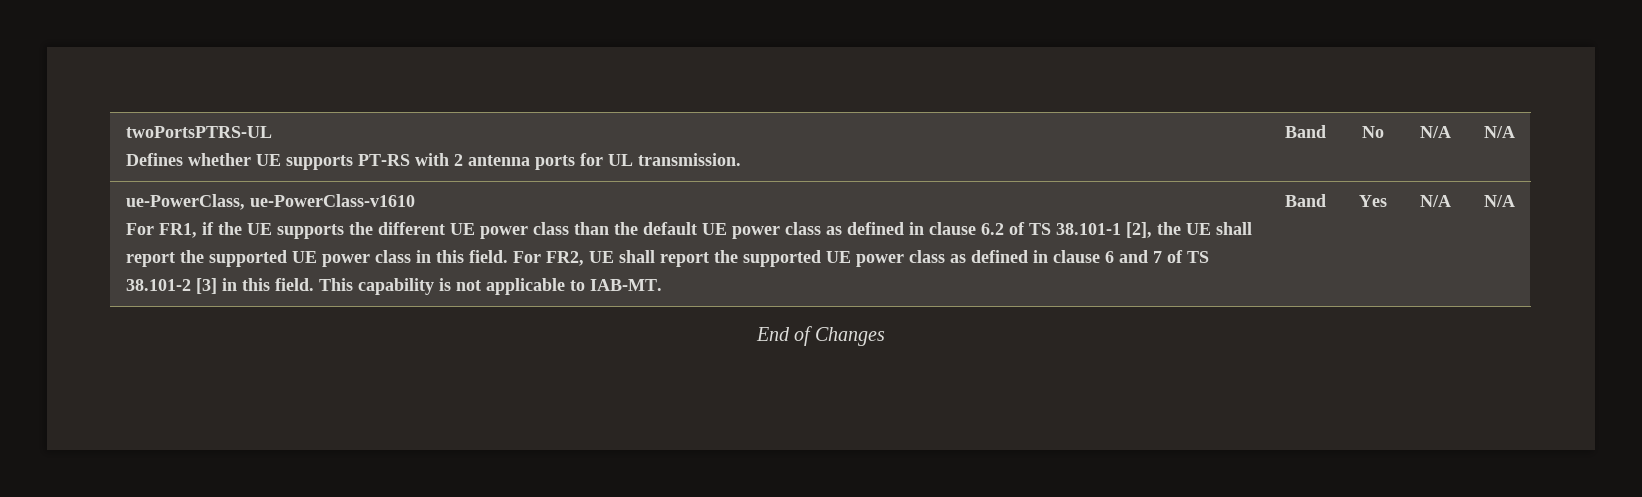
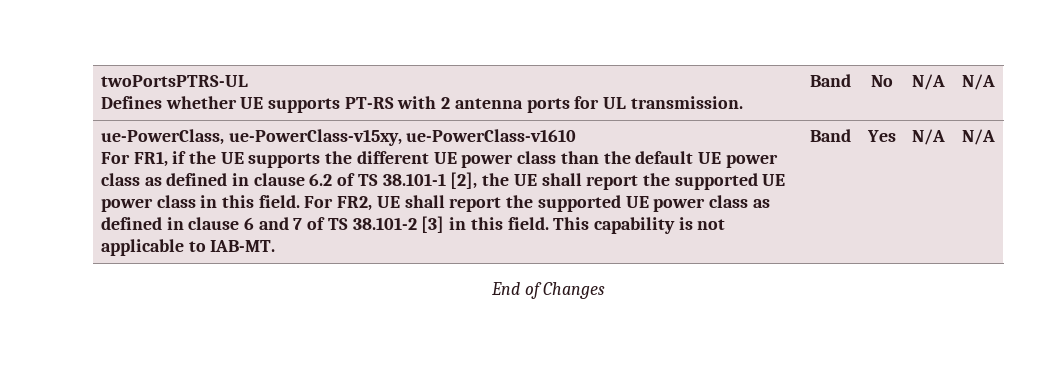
- ue-PowerClass, ue-PowerClass-v1610
+ ue-PowerClass, ue-PowerClass-v15xy, ue-PowerClass-v1610

